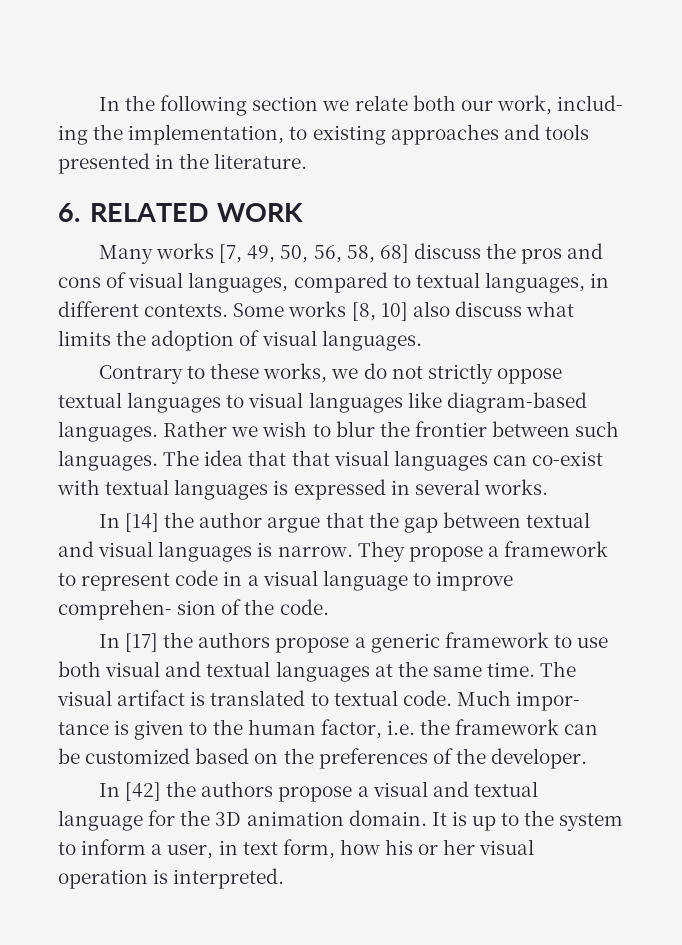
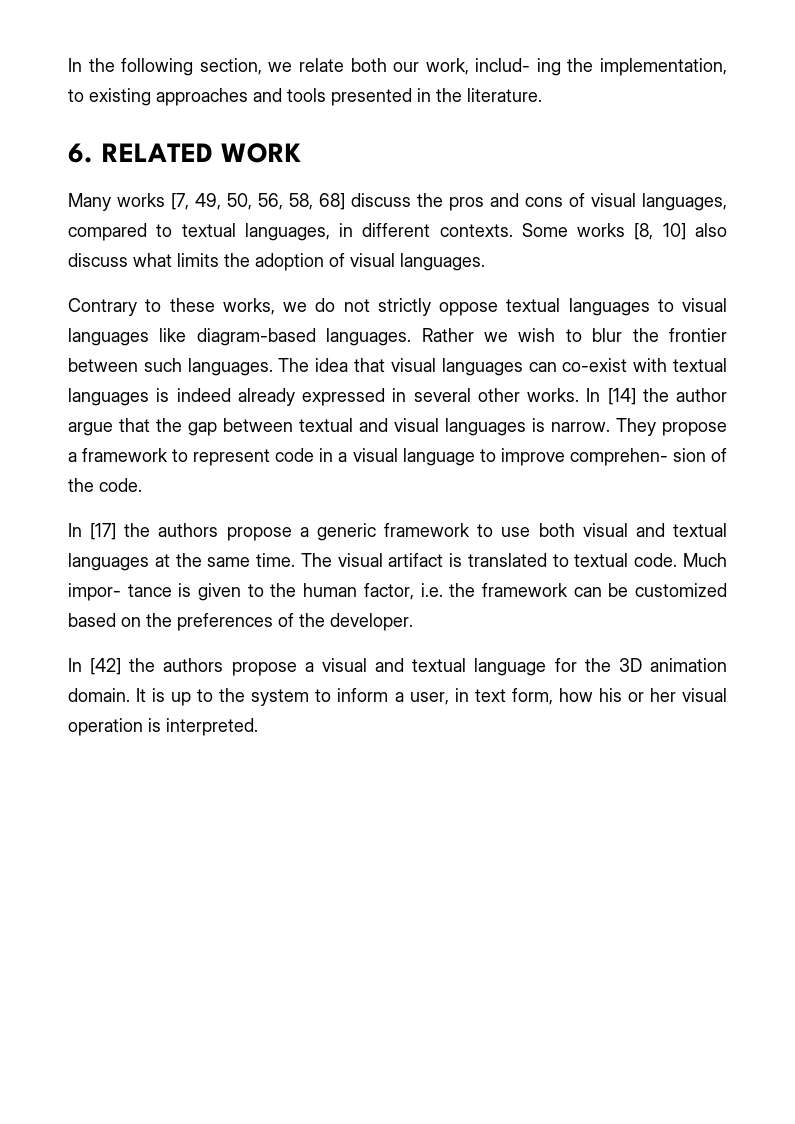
- In the following section we relate both our work, includ- ing the implementation, to existing approaches and tools presented in the literature.
+ In the following section, we relate both our work, includ- ing the implementation, to existing approaches and tools presented in the literature.
- The idea that that visual languages can co-exist with textual languages is expressed in several works.
- In [14] the author argue that the gap between textual and visual languages is narrow.
+ The idea that visual languages can co-exist with textual languages is indeed already expressed in several other works. In [14] the author argue that the gap between textual and visual languages is narrow.

